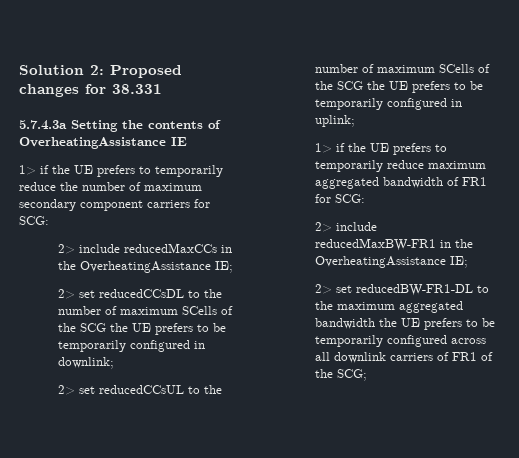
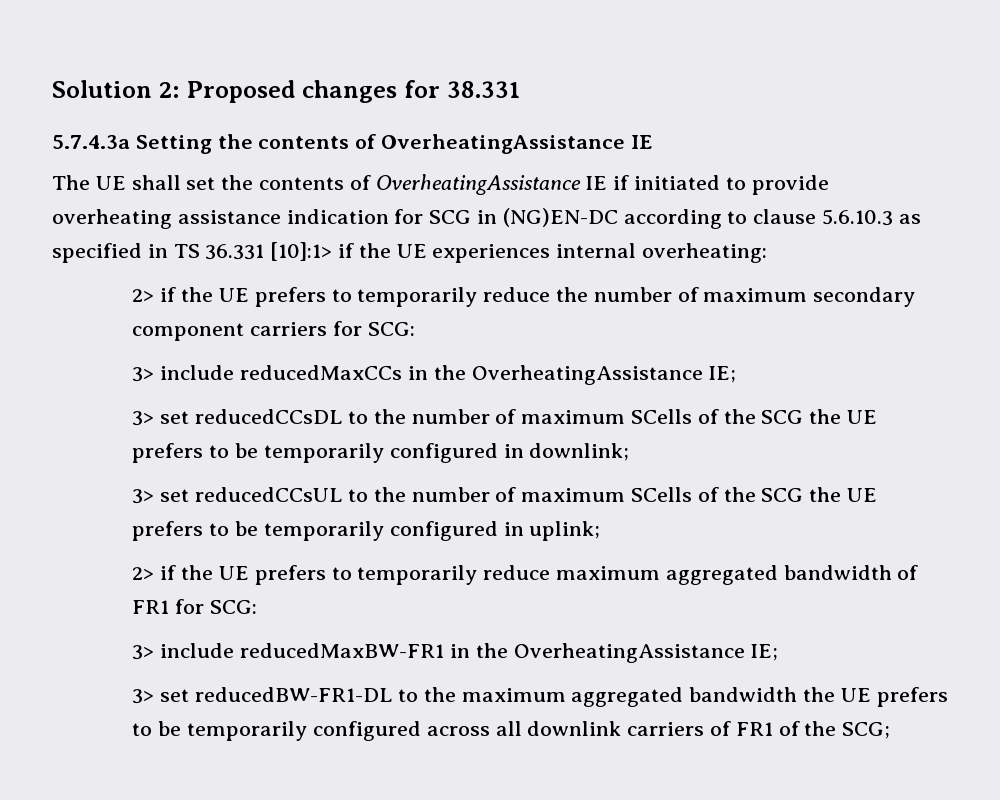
- 1> if the UE prefers to temporarily reduce the number of maximum secondary component carriers for SCG:
+ The UE shall set the contents of OverheatingAssistance IE if initiated to provide overheating assistance indication for SCG in (NG)EN-DC according to clause 5.6.10.3 as specified in TS 36.331 [10]:1> if the UE experiences internal overheating:
+ 2> if the UE prefers to temporarily reduce the number of maximum secondary component carriers for SCG:
- 2> include reducedMaxCCs in the OverheatingAssistance IE;
+ 3> include reducedMaxCCs in the OverheatingAssistance IE;
- 2> set reducedCCsDL to the number of maximum SCells of the SCG the UE prefers to be temporarily configured in downlink;
+ 3> set reducedCCsDL to the number of maximum SCells of the SCG the UE prefers to be temporarily configured in downlink;
- 2> set reducedCCsUL to the number of maximum SCells of the SCG the UE prefers to be temporarily configured in uplink;
+ 3> set reducedCCsUL to the number of maximum SCells of the SCG the UE prefers to be temporarily configured in uplink;
- 1> if the UE prefers to temporarily reduce maximum aggregated bandwidth of FR1 for SCG:
+ 2> if the UE prefers to temporarily reduce maximum aggregated bandwidth of FR1 for SCG:
- 2> include reducedMaxBW-FR1 in the OverheatingAssistance IE;
+ 3> include reducedMaxBW-FR1 in the OverheatingAssistance IE;
- 2> set reducedBW-FR1-DL to the maximum aggregated bandwidth the UE prefers to be temporarily configured across all downlink carriers of FR1 of the SCG;
+ 3> set reducedBW-FR1-DL to the maximum aggregated bandwidth the UE prefers to be temporarily configured across all downlink carriers of FR1 of the SCG;

